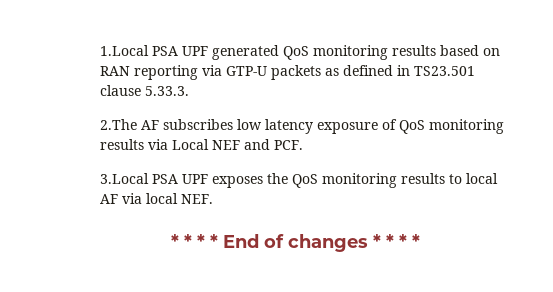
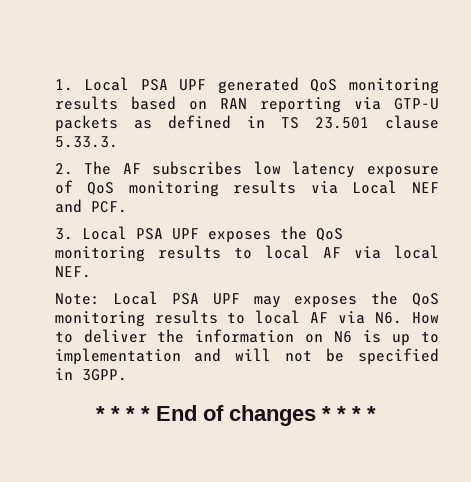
- 1.Local PSA UPF generated QoS monitoring results based on RAN reporting via GTP-U packets as defined in TS23.501 clause 5.33.3.
+ 1. Local PSA UPF generated QoS monitoring results based on RAN reporting via GTP-U packets as defined in TS 23.501 clause 5.33.3.
- 2.The AF subscribes low latency exposure of QoS monitoring results via Local NEF and PCF.
+ 2. The AF subscribes low latency exposure of QoS monitoring results via Local NEF and PCF.
- 3.Local PSA UPF exposes the QoS monitoring results to local AF via local NEF.
+ 3. Local PSA UPF exposes the QoS monitoring results to local AF via local NEF.
+ Note: Local PSA UPF may exposes the QoS monitoring results to local AF via N6. How to deliver the information on N6 is up to implementation and will not be specified in 3GPP.

